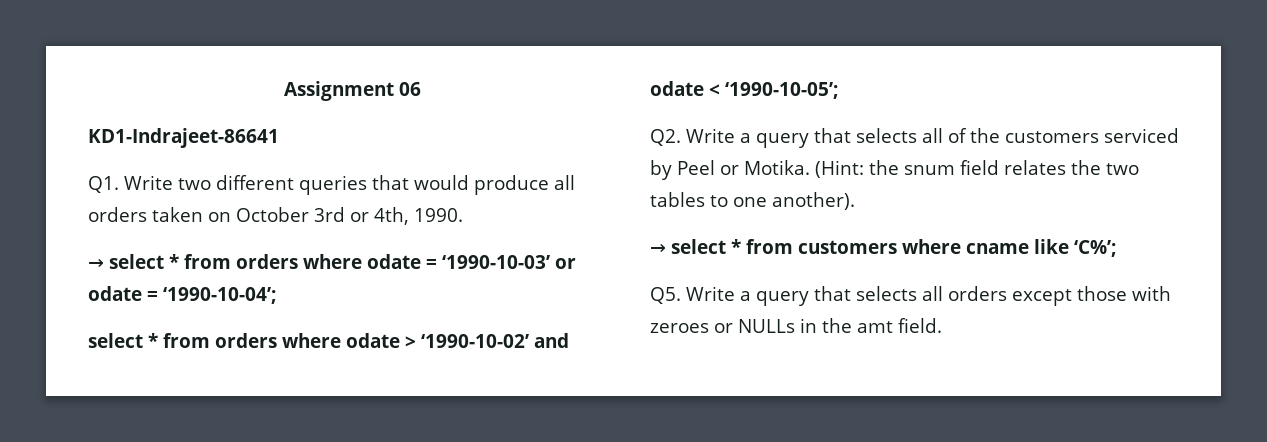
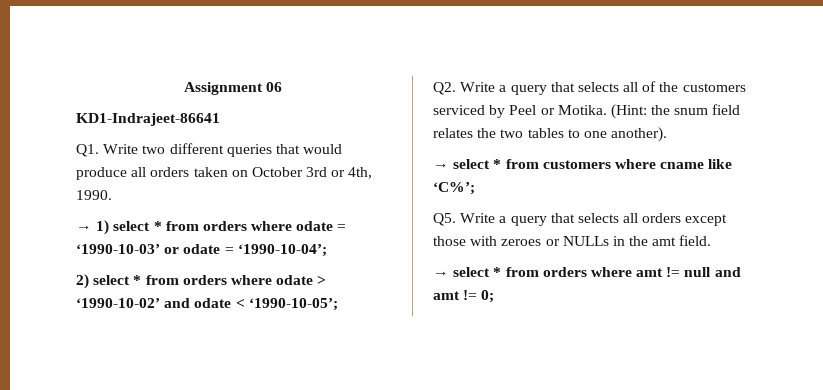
- → select * from orders where odate = ‘1990-10-03’ or odate = ‘1990-10-04’;
+ → 1) select * from orders where odate = ‘1990-10-03’ or odate = ‘1990-10-04’;
- select * from orders where odate > ‘1990-10-02’ and odate < ‘1990-10-05’;
+ 2) select * from orders where odate > ‘1990-10-02’ and odate < ‘1990-10-05’;
+ → select * from orders where amt != null and amt != 0;

